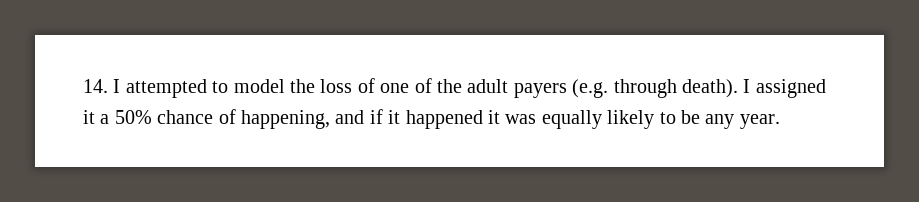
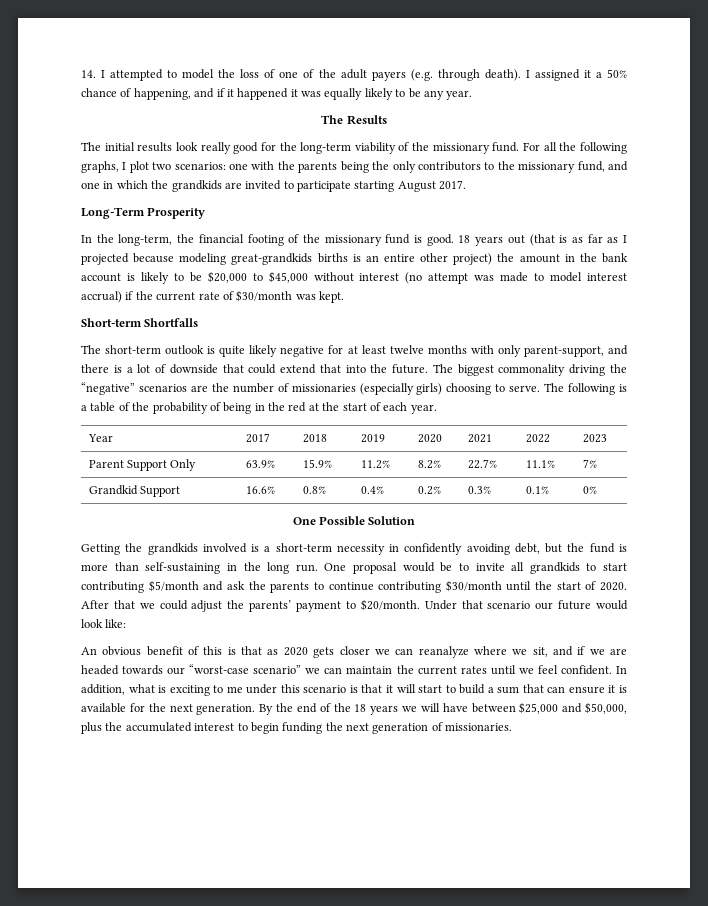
+ The Results
+ The initial results look really good for the long-term viability of the missionary fund. For all the following graphs, I plot two scenarios: one with the parents being the only contributors to the missionary fund, and one in which the grandkids are invited to participate starting August 2017.
+ Long-Term Prosperity
+ In the long-term, the financial footing of the missionary fund is good. 18 years out (that is as far as I projected because modeling great-grandkids births is an entire other project) the amount in the bank account is likely to be $20,000 to $45,000 without interest (no attempt was made to model interest accrual) if the current rate of $30/month was kept.
+ Short-term Shortfalls
+ The short-term outlook is quite likely negative for at least twelve months with only parent-support, and there is a lot of downside that could extend that into the future. The biggest commonality driving the “negative” scenarios are the number of missionaries (especially girls) choosing to serve. The following is a table of the probability of being in the red at the start of each year.
+ Year | 2017 | 2018 | 2019 | 2020 | 2021 | 2022 | 2023
+ Parent Support Only | 63.9% | 15.9% | 11.2% | 8.2% | 22.7% | 11.1% | 7%
+ Grandkid Support | 16.6% | 0.8% | 0.4% | 0.2% | 0.3% | 0.1% | 0%
+ One Possible Solution
+ Getting the grandkids involved is a short-term necessity in confidently avoiding debt, but the fund is more than self-sustaining in the long run. One proposal would be to invite all grandkids to start contributing $5/month and ask the parents to continue contributing $30/month until the start of 2020. After that we could adjust the parents’ payment to $20/month. Under that scenario our future would look like:
+ An obvious benefit of this is that as 2020 gets closer we can reanalyze where we sit, and if we are headed towards our “worst-case scenario” we can maintain the current rates until we feel confident. In addition, what is exciting to me under this scenario is that it will start to build a sum that can ensure it is available for the next generation. By the end of the 18 years we will have between $25,000 and $50,000, plus the accumulated interest to begin funding the next generation of missionaries.

